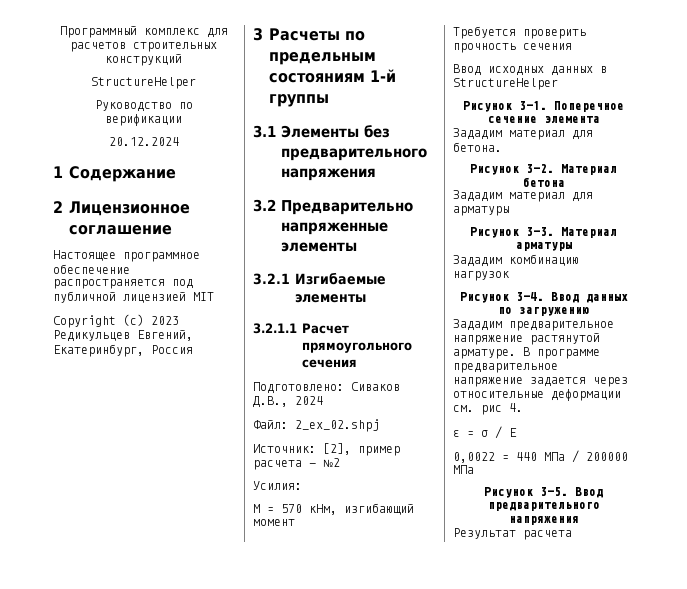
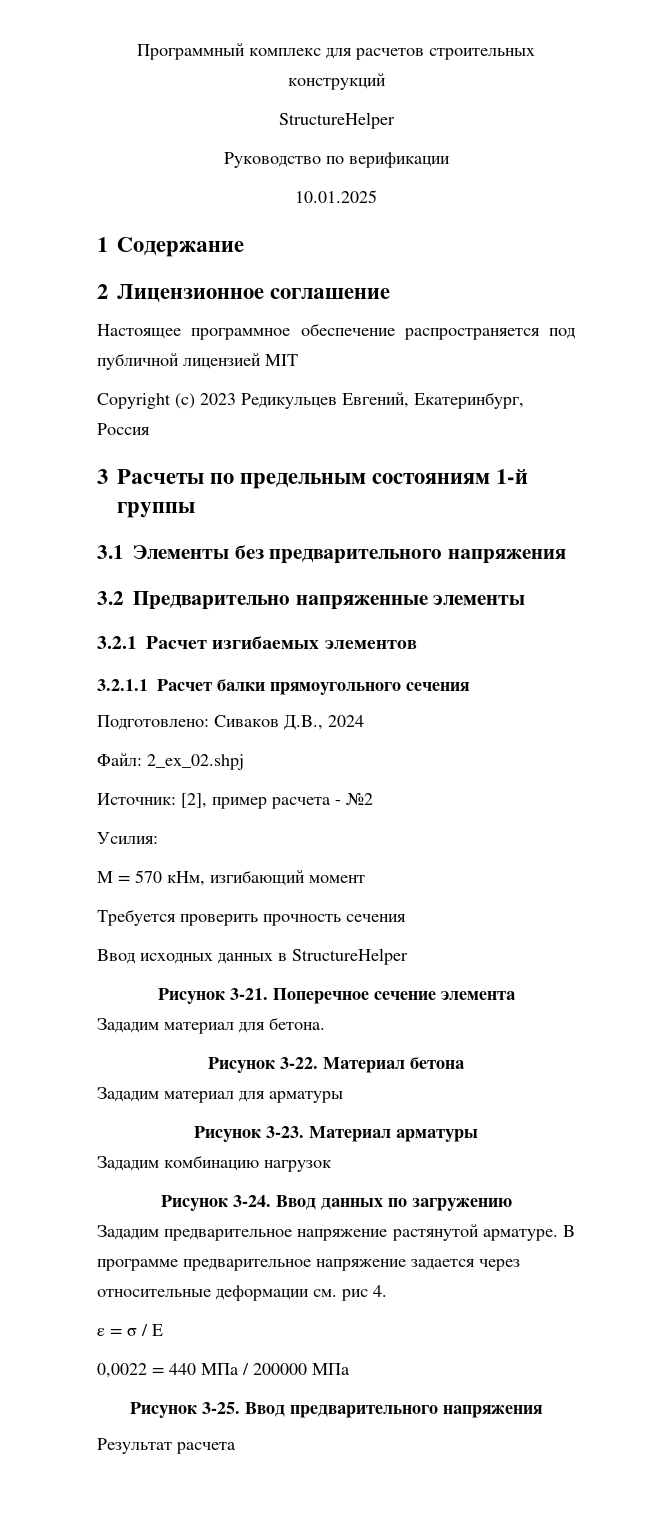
- 20.12.2024
+ 10.01.2025
- 3.2.1 Изгибаемые элементы
+ 3.2.1 Расчет изгибаемых элементов
- 3.2.1.1 Расчет прямоугольного сечения
+ 3.2.1.1 Расчет балки прямоугольного сечения
- Рисунок 3-1.
+ Рисунок 3-21.
- Рисунок 3-2.
+ Рисунок 3-22.
- Рисунок 3-3.
+ Рисунок 3-23.
- Рисунок 3-4.
+ Рисунок 3-24.
- Рисунок 3-5.
+ Рисунок 3-25.

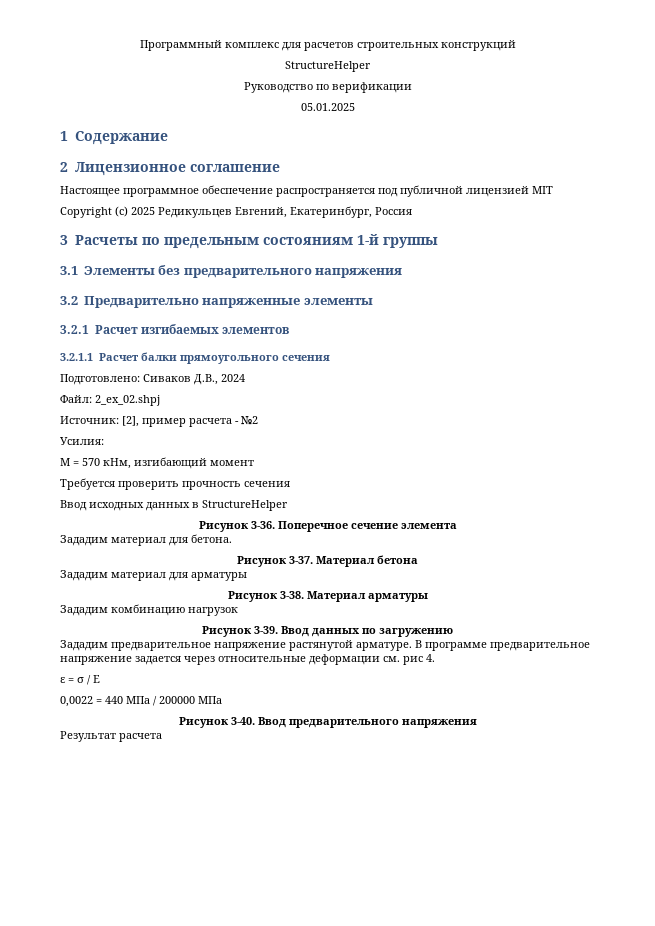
- 10.01.2025
+ 05.01.2025
- Copyright (c) 2023 Редикульцев Евгений, Екатеринбург, Россия
+ Copyright (c) 2025 Редикульцев Евгений, Екатеринбург, Россия
- Рисунок 3-21.
+ Рисунок 3-36.
- Рисунок 3-22.
+ Рисунок 3-37.
- Рисунок 3-23.
+ Рисунок 3-38.
- Рисунок 3-24.
+ Рисунок 3-39.
- Рисунок 3-25.
+ Рисунок 3-40.

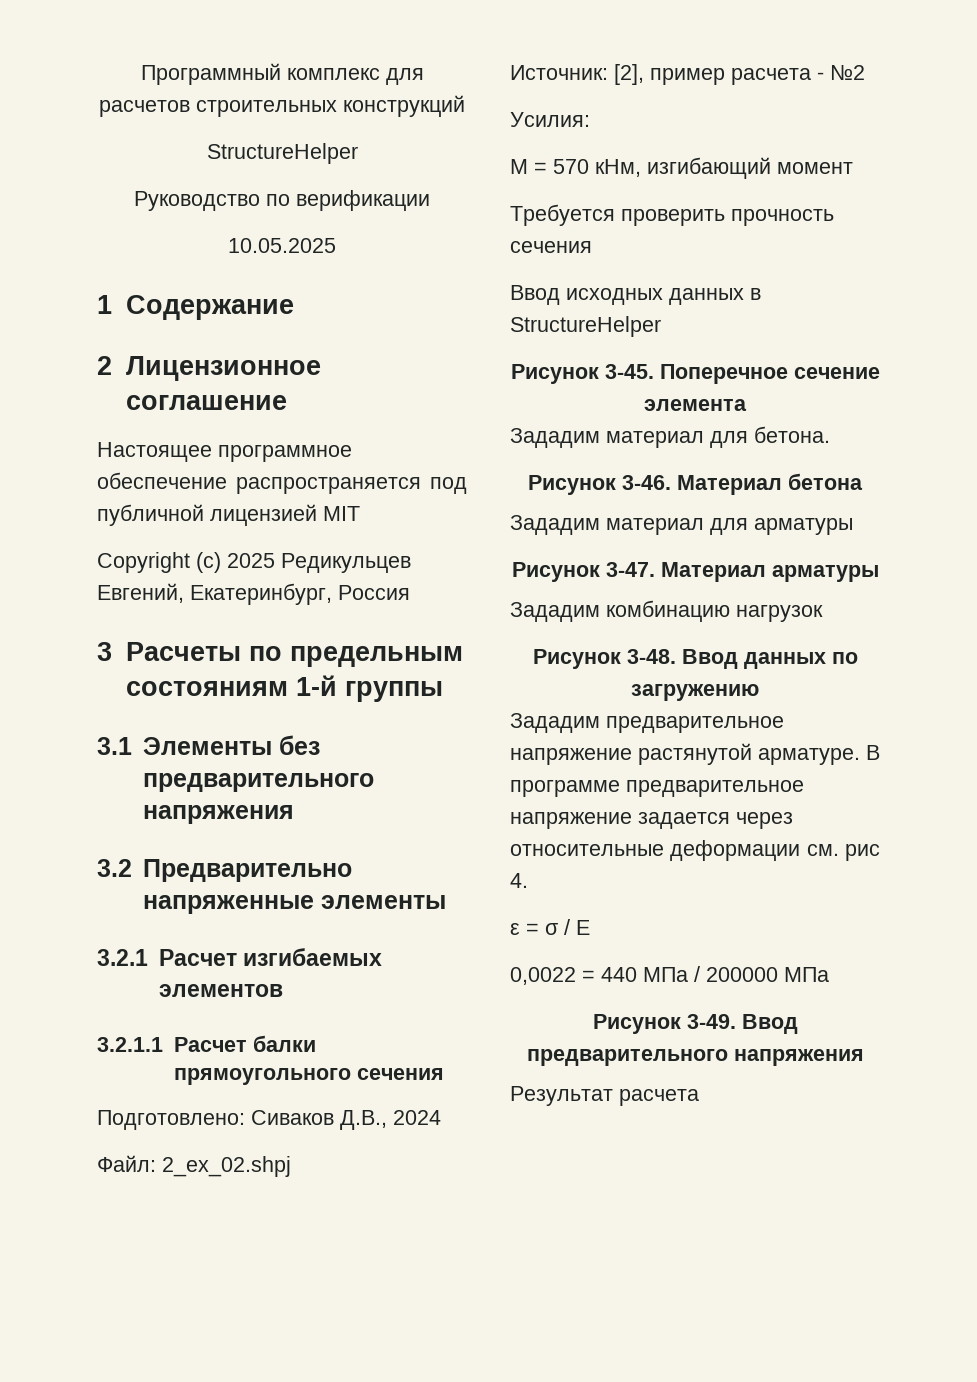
- 05.01.2025
+ 10.05.2025
- Рисунок 3-36.
+ Рисунок 3-45.
- Рисунок 3-37.
+ Рисунок 3-46.
- Рисунок 3-38.
+ Рисунок 3-47.
- Рисунок 3-39.
+ Рисунок 3-48.
- Рисунок 3-40.
+ Рисунок 3-49.

